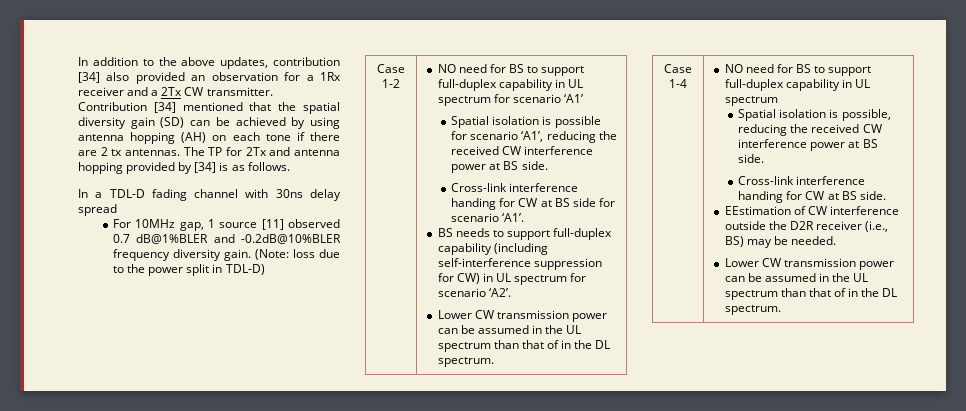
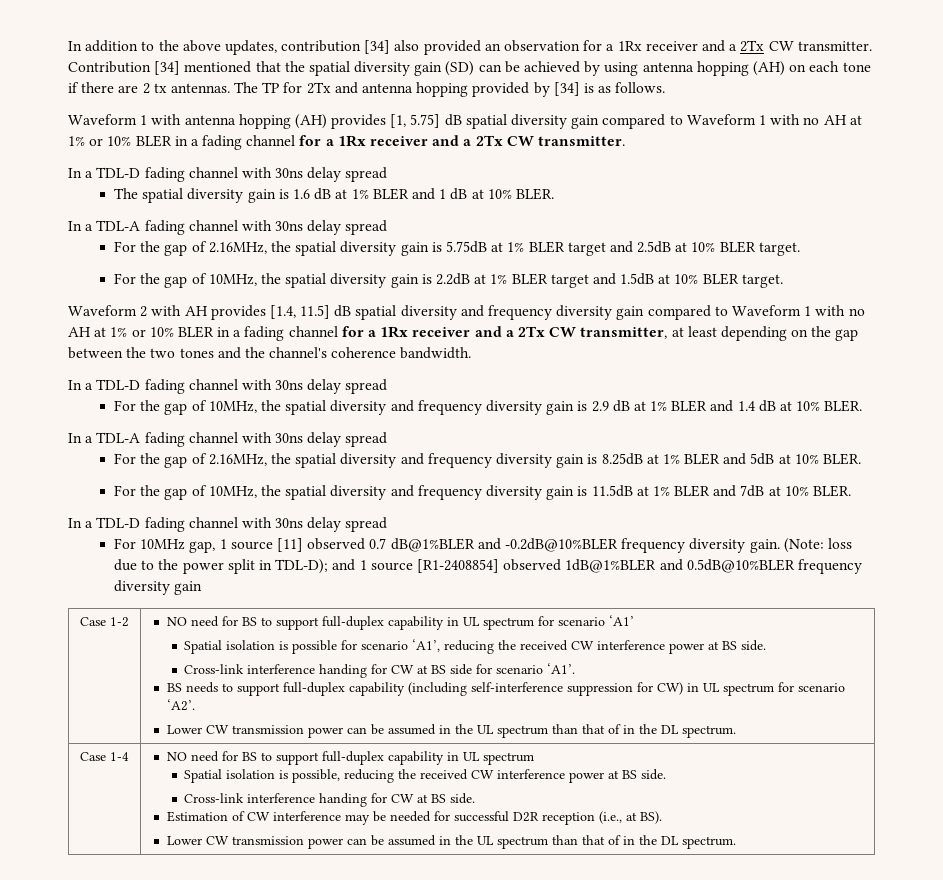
+ Waveform 1 with antenna hopping (AH) provides [1, 5.75] dB spatial diversity gain compared to Waveform 1 with no AH at 1% or 10% BLER in a fading channel for a 1Rx receiver and a 2Tx CW transmitter.
+ In a TDL-D fading channel with 30ns delay spread
+ The spatial diversity gain is 1.6 dB at 1% BLER and 1 dB at 10% BLER.
+ In a TDL-A fading channel with 30ns delay spread
+ For the gap of 2.16MHz, the spatial diversity gain is 5.75dB at 1% BLER target and 2.5dB at 10% BLER target.
+ For the gap of 10MHz, the spatial diversity gain is 2.2dB at 1% BLER target and 1.5dB at 10% BLER target.
+ Waveform 2 with AH provides [1.4, 11.5] dB spatial diversity and frequency diversity gain compared to Waveform 1 with no AH at 1% or 10% BLER in a fading channel for a 1Rx receiver and a 2Tx CW transmitter, at least depending on the gap between the two tones and the channel's coherence bandwidth.
+ In a TDL-D fading channel with 30ns delay spread
+ For the gap of 10MHz, the spatial diversity and frequency diversity gain is 2.9 dB at 1% BLER and 1.4 dB at 10% BLER.
+ In a TDL-A fading channel with 30ns delay spread
+ For the gap of 2.16MHz, the spatial diversity and frequency diversity gain is 8.25dB at 1% BLER and 5dB at 10% BLER.
+ For the gap of 10MHz, the spatial diversity and frequency diversity gain is 11.5dB at 1% BLER and 7dB at 10% BLER.
- (Note: loss due to the power split in TDL-D)
+ (Note: loss due to the power split in TDL-D); and 1 source [R1-2408854] observed 1dB@1%BLER and 0.5dB@10%BLER frequency diversity gain
- EEstimation of CW interference outside the D2R receiver (i.e., BS) may be needed.
+ Estimation of CW interference may be needed for successful D2R reception (i.e., at BS).

